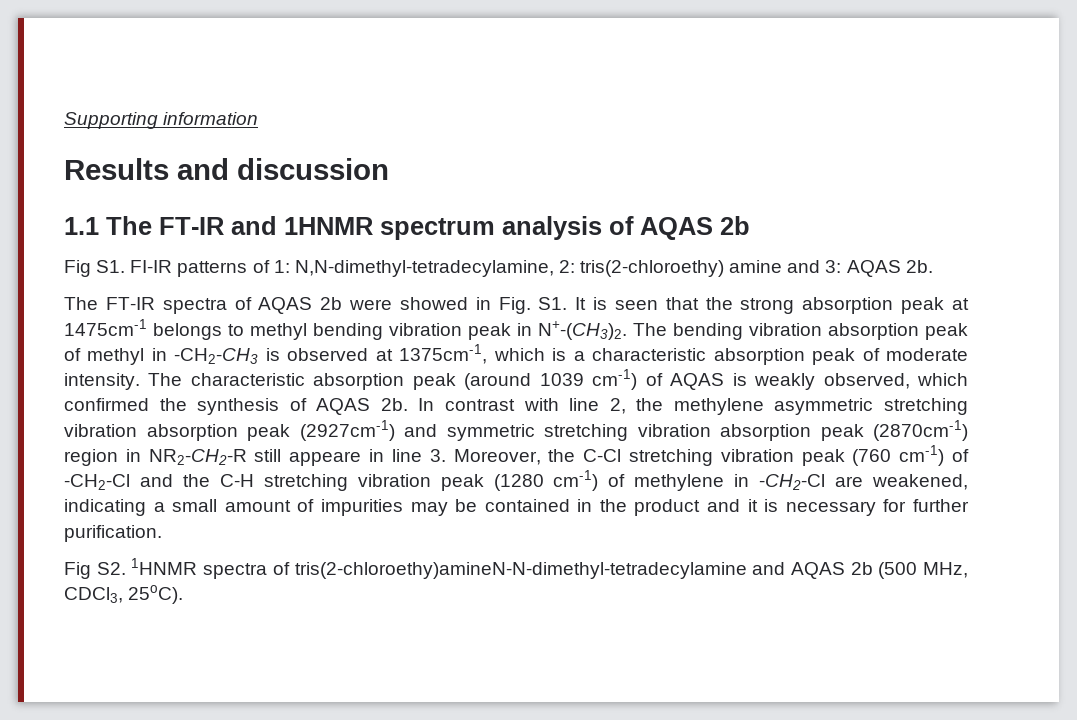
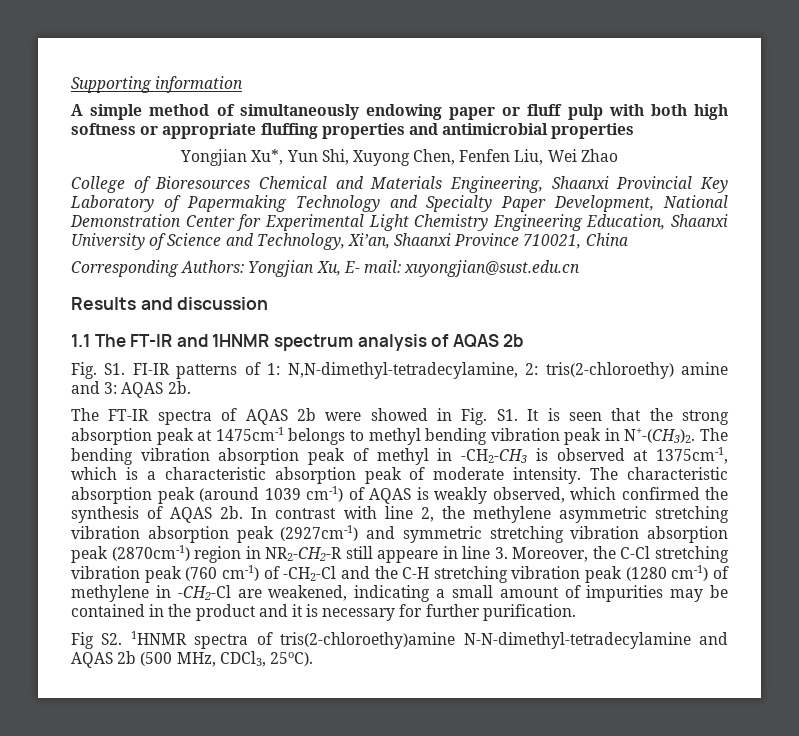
+ A simple method of simultaneously endowing paper or fluff pulp with both high softness or appropriate fluffing properties and antimicrobial properties
+ Yongjian Xu*, Yun Shi, Xuyong Chen, Fenfen Liu, Wei Zhao
+ College of Bioresources Chemical and Materials Engineering, Shaanxi Provincial Key Laboratory of Papermaking Technology and Specialty Paper Development, National Demonstration Center for Experimental Light Chemistry Engineering Education, Shaanxi University of Science and Technology, Xi’an, Shaanxi Province 710021, China
+ Corresponding Authors: Yongjian Xu, E- mail: xuyongjian@sust.edu.cn
- Fig S1. FI-IR patterns of 1: N,N-dimethyl-tetradecylamine, 2: tris(2-chloroethy) amine and 3: AQAS 2b.
+ Fig. S1. FI-IR patterns of 1: N,N-dimethyl-tetradecylamine, 2: tris(2-chloroethy) amine and 3: AQAS 2b.
- Fig S2. 1HNMR spectra of tris(2-chloroethy)amineN-N-dimethyl-tetradecylamine and AQAS 2b (500 MHz, CDCl3, 25oC).
+ Fig S2. 1HNMR spectra of tris(2-chloroethy)amine N-N-dimethyl-tetradecylamine and AQAS 2b (500 MHz, CDCl3, 25oC).

